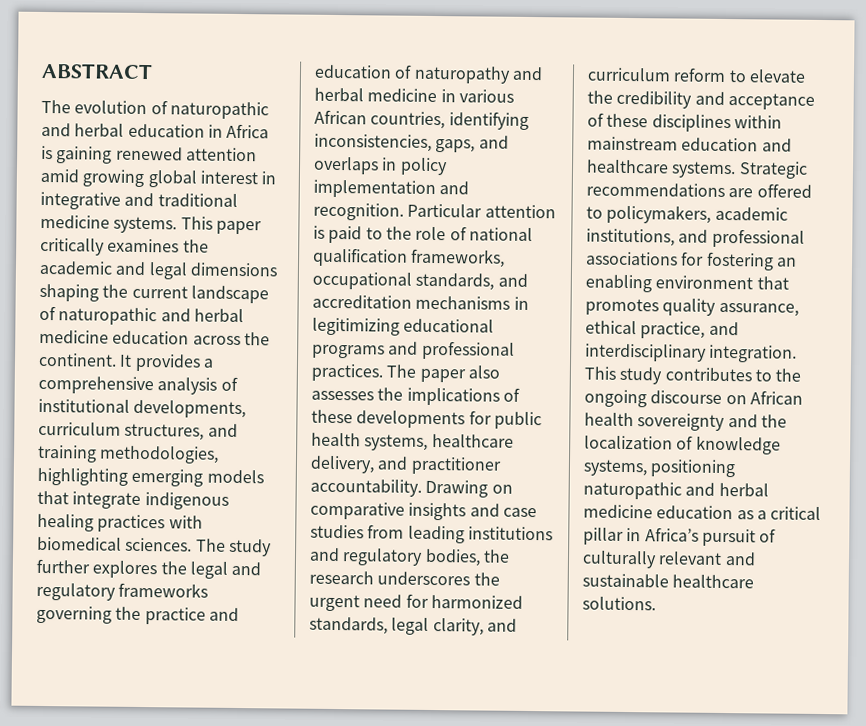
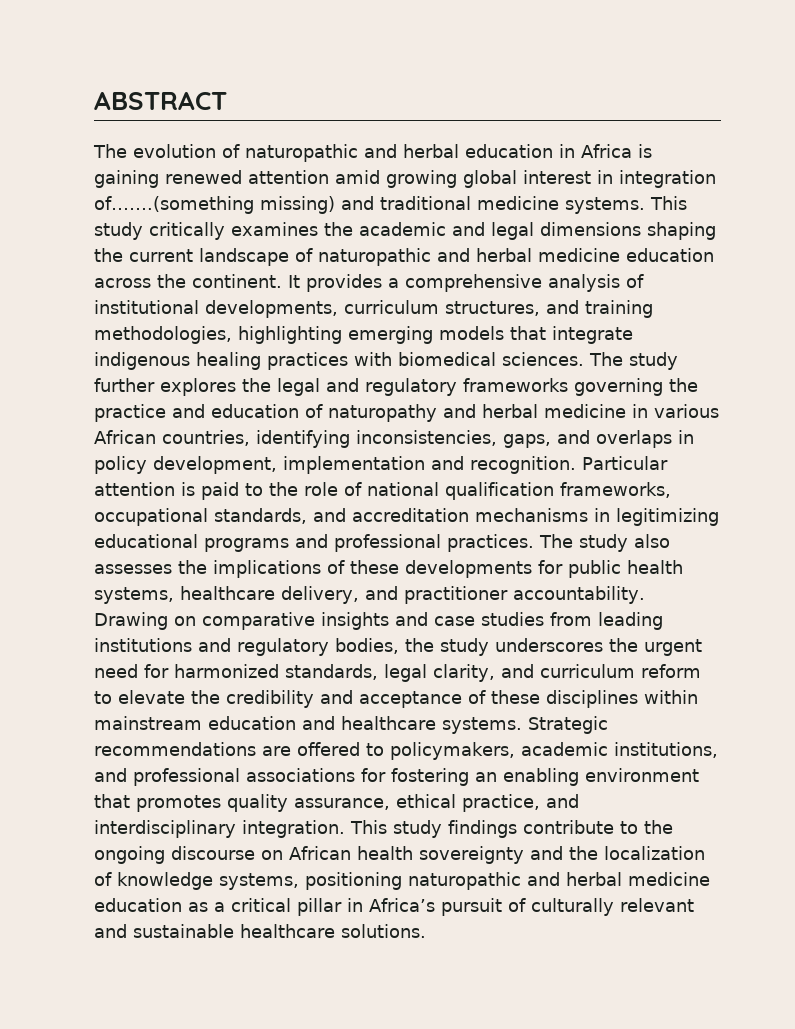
- The evolution of naturopathic and herbal education in Africa is gaining renewed attention amid growing global interest in integrative and traditional medicine systems.
+ The evolution of naturopathic and herbal education in Africa is gaining renewed attention amid growing global interest in integration of…….(something missing) and traditional medicine systems.
- This paper critically examines the academic and legal dimensions shaping the current landscape of naturopathic and herbal medicine education across the continent.
+ This study critically examines the academic and legal dimensions shaping the current landscape of naturopathic and herbal medicine education across the continent.
- The study further explores the legal and regulatory frameworks governing the practice and education of naturopathy and herbal medicine in various African countries, identifying inconsistencies, gaps, and overlaps in policy implementation and recognition.
+ The study further explores the legal and regulatory frameworks governing the practice and education of naturopathy and herbal medicine in various African countries, identifying inconsistencies, gaps, and overlaps in policy development, implementation and recognition.
- The paper also assesses the implications of these developments for public health systems, healthcare delivery, and practitioner accountability.
+ The study also assesses the implications of these developments for public health systems, healthcare delivery, and practitioner accountability.
- Drawing on comparative insights and case studies from leading institutions and regulatory bodies, the research underscores the urgent need for harmonized standards, legal clarity, and curriculum reform to elevate the credibility and acceptance of these disciplines within mainstream education and healthcare systems.
+ Drawing on comparative insights and case studies from leading institutions and regulatory bodies, the study underscores the urgent need for harmonized standards, legal clarity, and curriculum reform to elevate the credibility and acceptance of these disciplines within mainstream education and healthcare systems.
- This study contributes to the ongoing discourse on African health sovereignty and the localization of knowledge systems, positioning naturopathic and herbal medicine education as a critical pillar in Africa’s pursuit of culturally relevant and sustainable healthcare solutions.
+ This study findings contribute to the ongoing discourse on African health sovereignty and the localization of knowledge systems, positioning naturopathic and herbal medicine education as a critical pillar in Africa’s pursuit of culturally relevant and sustainable healthcare solutions.

